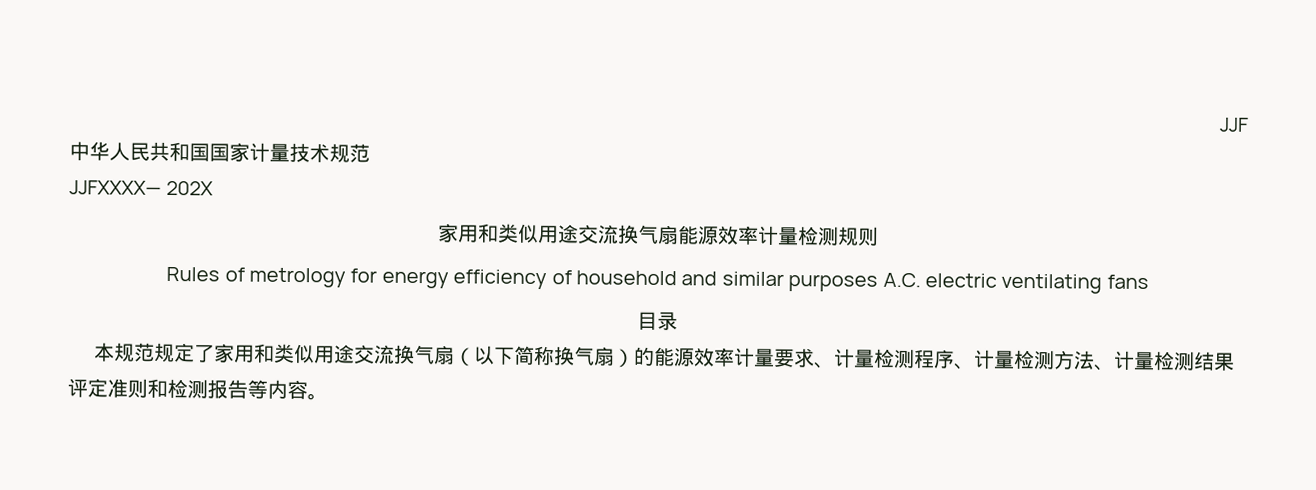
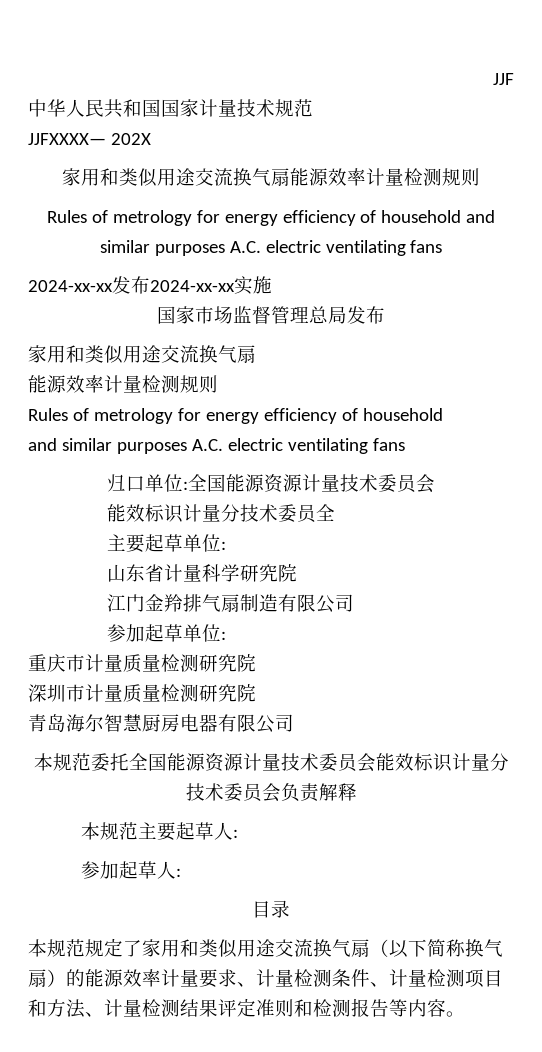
+ 2024-xx-xx发布2024-xx-xx实施
+ 国家市场监督管理总局发布
+ 家用和类似用途交流换气扇
+ 能源效率计量检测规则
+ Rules of metrology for energy efficiency of household
+ and similar purposes A.C. electric ventilating fans
+ 归口单位:全国能源资源计量技术委员会
+ 能效标识计量分技术委员全
+ 主要起草单位:
+ 山东省计量科学研究院
+ 江门金羚排气扇制造有限公司
+ 参加起草单位:
+ 重庆市计量质量检测研究院
+ 深圳市计量质量检测研究院
+ 青岛海尔智慧厨房电器有限公司
+ 本规范委托全国能源资源计量技术委员会能效标识计量分技术委员会负责解释
+ 本规范主要起草人:
+ 参加起草人:
- 本规范规定了家用和类似用途交流换气扇（以下简称换气扇）的能源效率计量要求、计量检测程序、计量检测方法、计量检测结果评定准则和检测报告等内容。
+ 本规范规定了家用和类似用途交流换气扇（以下简称换气扇）的能源效率计量要求、计量检测条件、计量检测项目和方法、计量检测结果评定准则和检测报告等内容。

